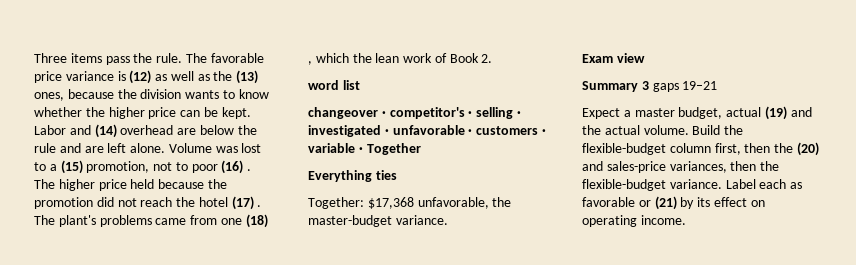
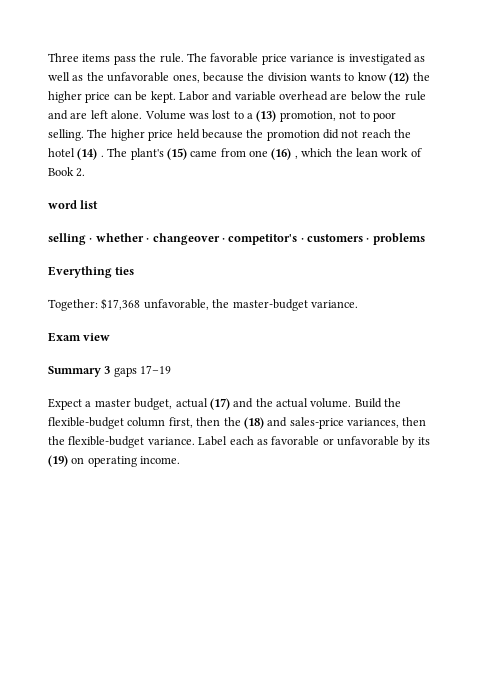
- The favorable price variance is (12) as well as the (13) ones, because the division wants to know whether the higher price can be kept.
+ The favorable price variance is investigated as well as the unfavorable ones, because the division wants to know (12) the higher price can be kept.
- Labor and (14) overhead are below the rule and are left alone.
+ Labor and variable overhead are below the rule and are left alone.
- Volume was lost to a (15) promotion, not to poor (16) .
+ Volume was lost to a (13) promotion, not to poor selling.
- The higher price held because the promotion did not reach the hotel (17) .
+ The higher price held because the promotion did not reach the hotel (14) .
- The plant's problems came from one (18) , which the lean work of Book 2.
+ The plant's (15) came from one (16) , which the lean work of Book 2.
- changeover · competitor's · selling · investigated · unfavorable · customers · variable · Together
+ selling · whether · changeover · competitor's · customers · problems
- Summary 3 gaps 19–21
+ Summary 3 gaps 17–19
- Expect a master budget, actual (19) and the actual volume.
+ Expect a master budget, actual (17) and the actual volume.
- Build the flexible-budget column first, then the (20) and sales-price variances, then the flexible-budget variance.
+ Build the flexible-budget column first, then the (18) and sales-price variances, then the flexible-budget variance.
- Label each as favorable or (21) by its effect on operating income.
+ Label each as favorable or unfavorable by its (19) on operating income.

